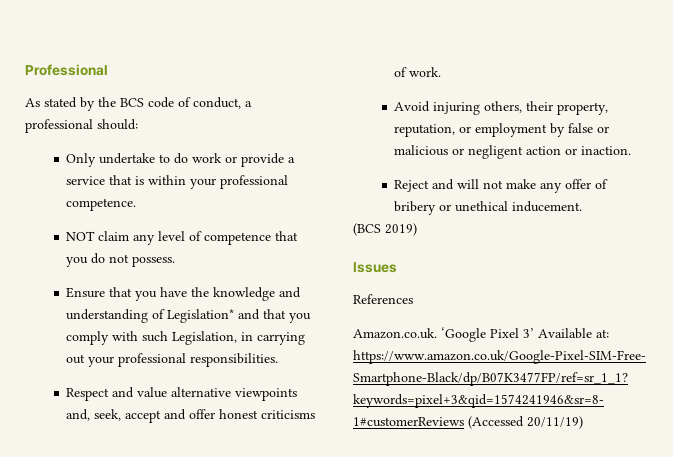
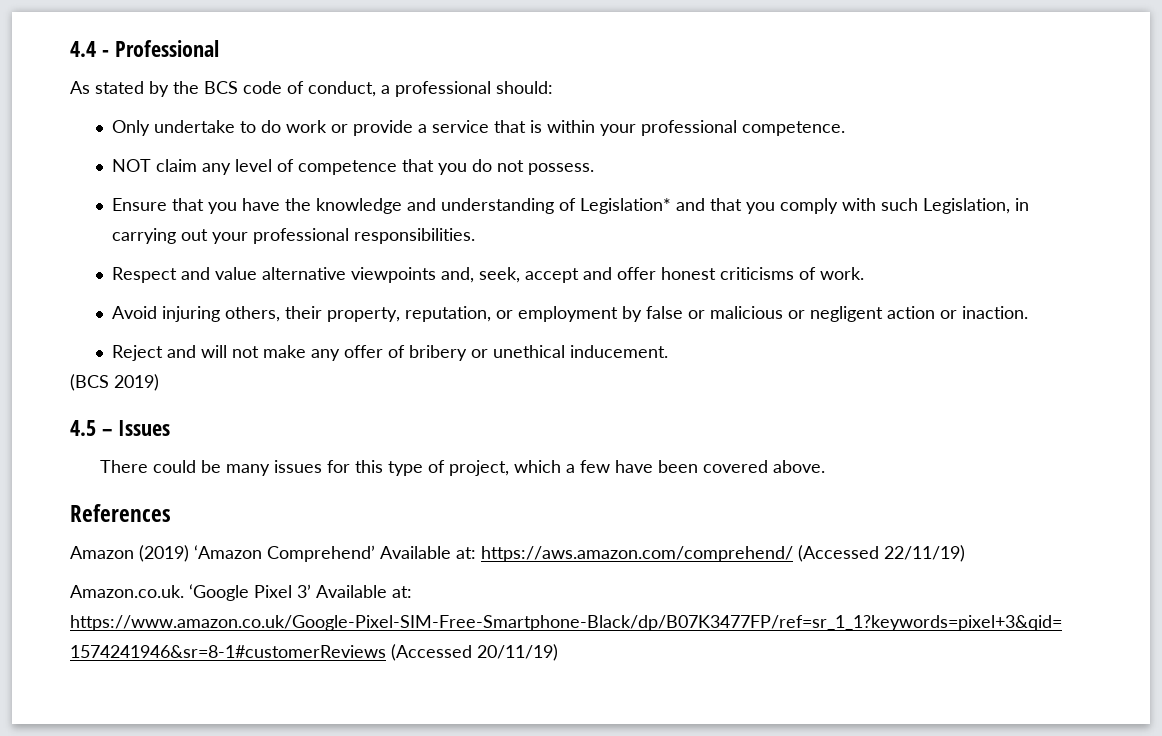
- Professional
+ 4.4 - Professional
- Issues
+ 4.5 – Issues
+ There could be many issues for this type of project, which a few have been covered above.
  References
+ Amazon (2019) ‘Amazon Comprehend’ Available at: https://aws.amazon.com/comprehend/ (Accessed 22/11/19)

